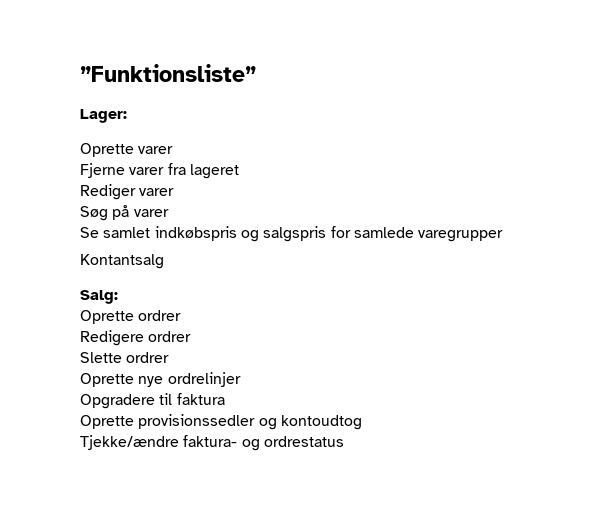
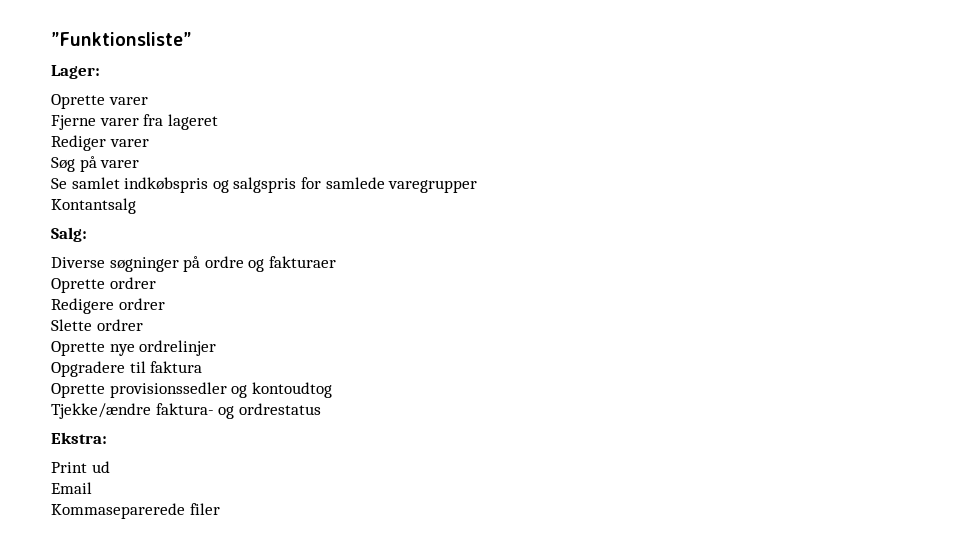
+ Diverse søgninger på ordre og fakturaer
+ Ekstra:
+ Print ud
+ Email
+ Kommaseparerede filer

